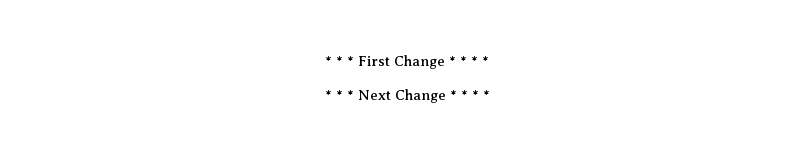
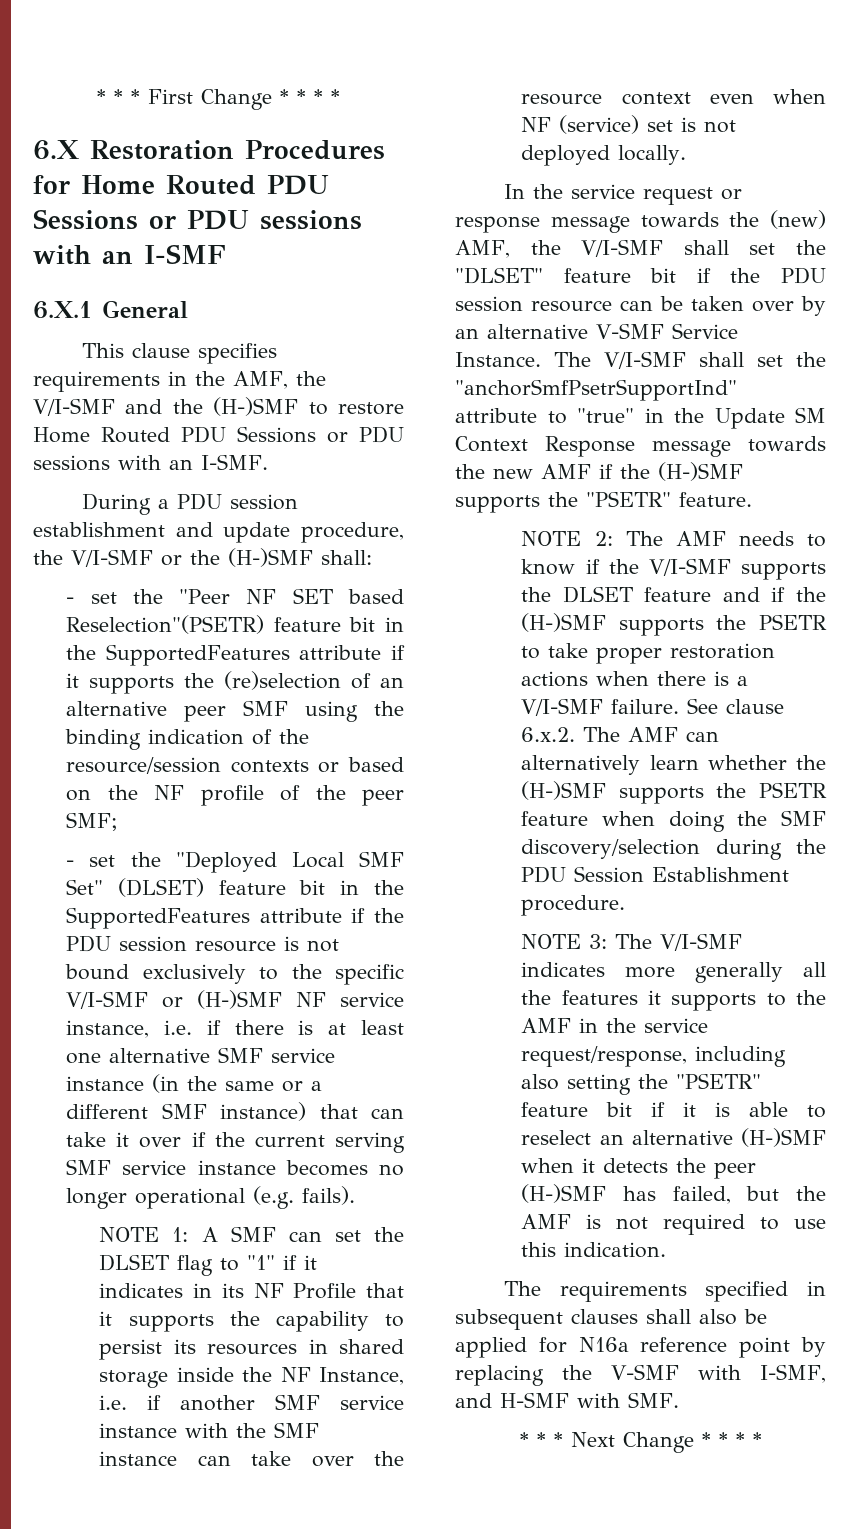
+ 6.X Restoration Procedures for Home Routed PDU Sessions or PDU sessions with an I-SMF
+ 6.X.1 General
+ This clause specifies requirements in the AMF, the V/I-SMF and the (H-)SMF to restore Home Routed PDU Sessions or PDU sessions with an I-SMF.
+ During a PDU session establishment and update procedure, the V/I-SMF or the (H-)SMF shall:
+ - set the "Peer NF SET based Reselection"(PSETR) feature bit in the SupportedFeatures attribute if it supports the (re)selection of an alternative peer SMF using the binding indication of the resource/session contexts or based on the NF profile of the peer SMF;
+ - set the "Deployed Local SMF Set" (DLSET) feature bit in the SupportedFeatures attribute if the PDU session resource is not bound exclusively to the specific V/I-SMF or (H-)SMF NF service instance, i.e. if there is at least one alternative SMF service instance (in the same or a different SMF instance) that can take it over if the current serving SMF service instance becomes no longer operational (e.g. fails).
+ NOTE 1: A SMF can set the DLSET flag to "1" if it indicates in its NF Profile that it supports the capability to persist its resources in shared storage inside the NF Instance, i.e. if another SMF service instance with the SMF instance can take over the resource context even when NF (service) set is not deployed locally.
+ In the service request or response message towards the (new) AMF, the V/I-SMF shall set the "DLSET" feature bit if the PDU session resource can be taken over by an alternative V-SMF Service Instance. The V/I-SMF shall set the "anchorSmfPsetrSupportInd" attribute to "true" in the Update SM Context Response message towards the new AMF if the (H-)SMF supports the "PSETR" feature.
+ NOTE 2: The AMF needs to know if the V/I-SMF supports the DLSET feature and if the (H-)SMF supports the PSETR to take proper restoration actions when there is a V/I-SMF failure. See clause 6.x.2. The AMF can alternatively learn whether the (H-)SMF supports the PSETR feature when doing the SMF discovery/selection during the PDU Session Establishment procedure.
+ NOTE 3: The V/I-SMF indicates more generally all the features it supports to the AMF in the service request/response, including also setting the "PSETR" feature bit if it is able to reselect an alternative (H-)SMF when it detects the peer (H-)SMF has failed, but the AMF is not required to use this indication.
+ The requirements specified in subsequent clauses shall also be applied for N16a reference point by replacing the V-SMF with I-SMF, and H-SMF with SMF.

